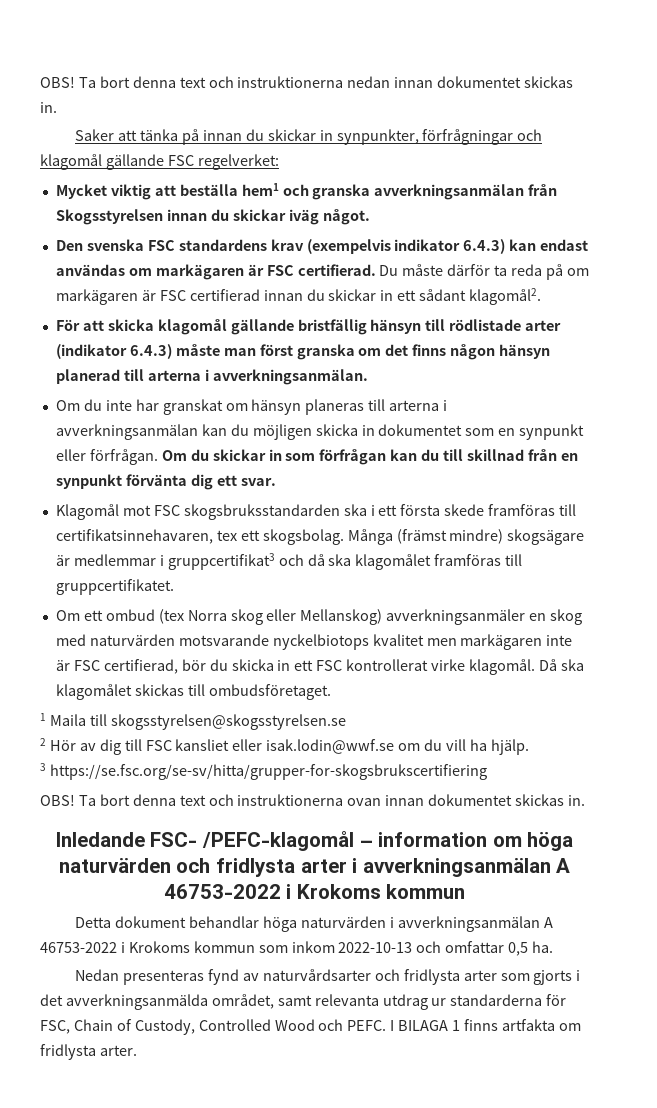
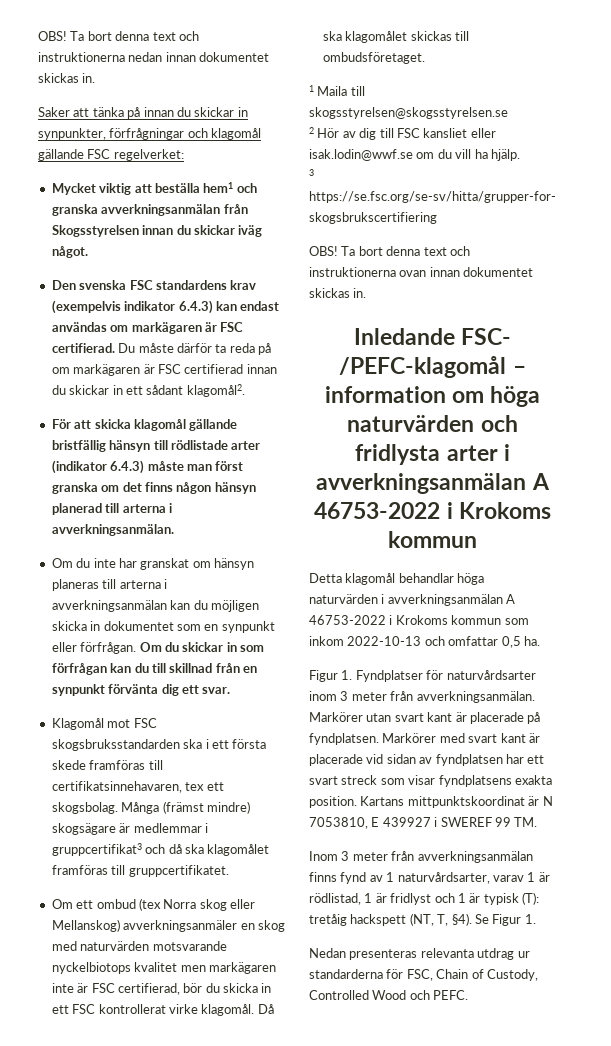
- Detta dokument behandlar höga naturvärden i avverkningsanmälan A 46753-2022 i Krokoms kommun som inkom 2022-10-13 och omfattar 0,5 ha.
+ Detta klagomål behandlar höga naturvärden i avverkningsanmälan A 46753-2022 i Krokoms kommun som inkom 2022-10-13 och omfattar 0,5 ha.
- Nedan presenteras fynd av naturvårdsarter och fridlysta arter som gjorts i det avverkningsanmälda området, samt relevanta utdrag ur standarderna för FSC, Chain of Custody, Controlled Wood och PEFC. I BILAGA 1 finns artfakta om fridlysta arter.
+ Figur 1. Fyndplatser för naturvårdsarter inom 3 meter från avverkningsanmälan. Markörer utan svart kant är placerade på fyndplatsen. Markörer med svart kant är placerade vid sidan av fyndplatsen har ett svart streck som visar fyndplatsens exakta position. Kartans mittpunktskoordinat är N 7053810, E 439927 i SWEREF 99 TM.
+ Inom 3 meter från avverkningsanmälan finns fynd av 1 naturvårdsarter, varav 1 är rödlistad, 1 är fridlyst och 1 är typisk (T): tretåig hackspett (NT, T, §4). Se Figur 1.
+ Nedan presenteras relevanta utdrag ur standarderna för FSC, Chain of Custody, Controlled Wood och PEFC.

